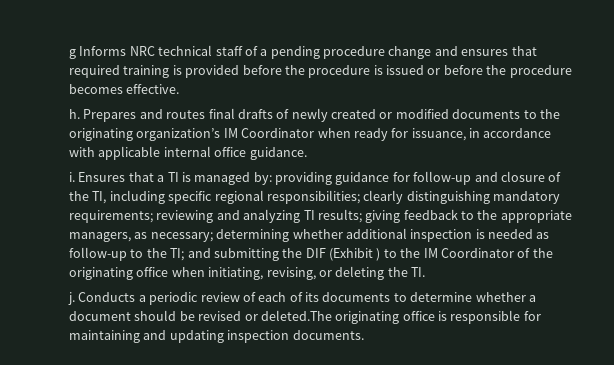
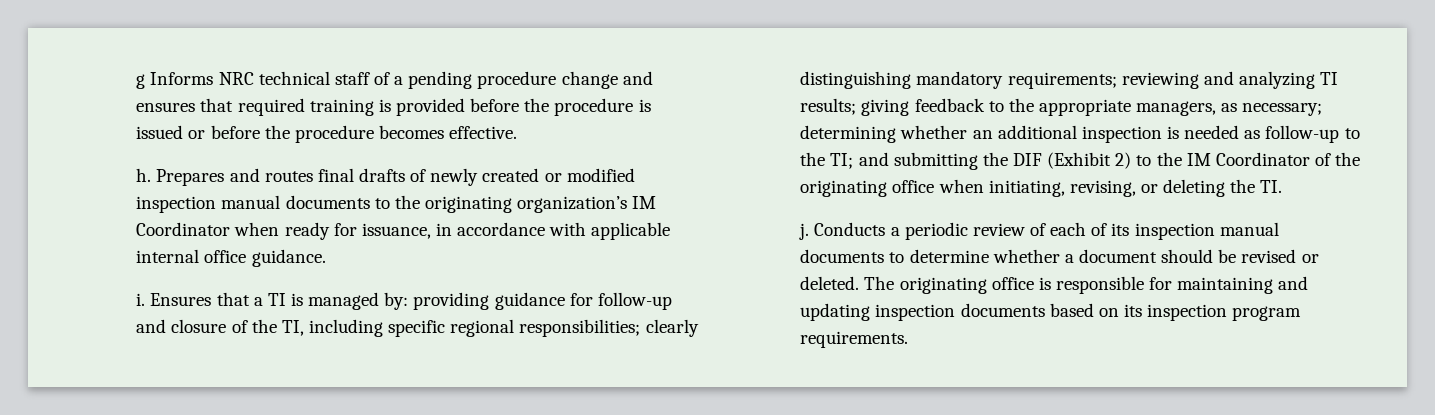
- Prepares and routes final drafts of newly created or modified documents to the originating organization’s IM Coordinator when ready for issuance, in accordance with applicable internal office guidance.
+ Prepares and routes final drafts of newly created or modified inspection manual documents to the originating organization’s IM Coordinator when ready for issuance, in accordance with applicable internal office guidance.
- determining whether additional inspection is needed as follow-up to the TI;
+ determining whether an additional inspection is needed as follow-up to the TI;
- and submitting the DIF (Exhibit ) to the IM Coordinator of the originating office when initiating, revising, or deleting the TI.
+ and submitting the DIF (Exhibit 2) to the IM Coordinator of the originating office when initiating, revising, or deleting the TI.
- Conducts a periodic review of each of its documents to determine whether a document should be revised or deleted.The originating office is responsible for maintaining and updating inspection documents.
+ Conducts a periodic review of each of its inspection manual documents to determine whether a document should be revised or deleted. The originating office is responsible for maintaining and updating inspection documents based on its inspection program requirements.

